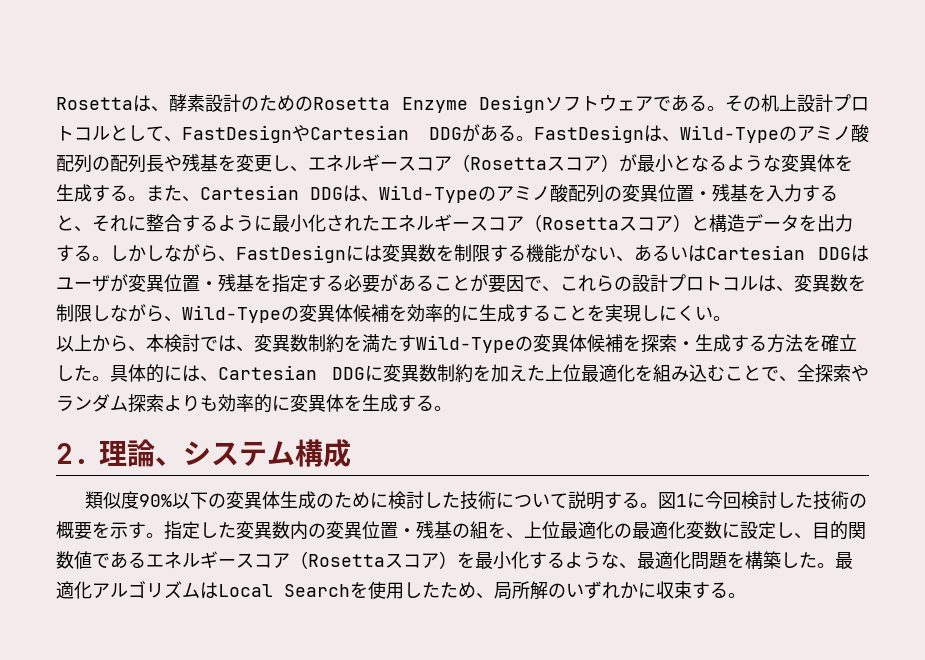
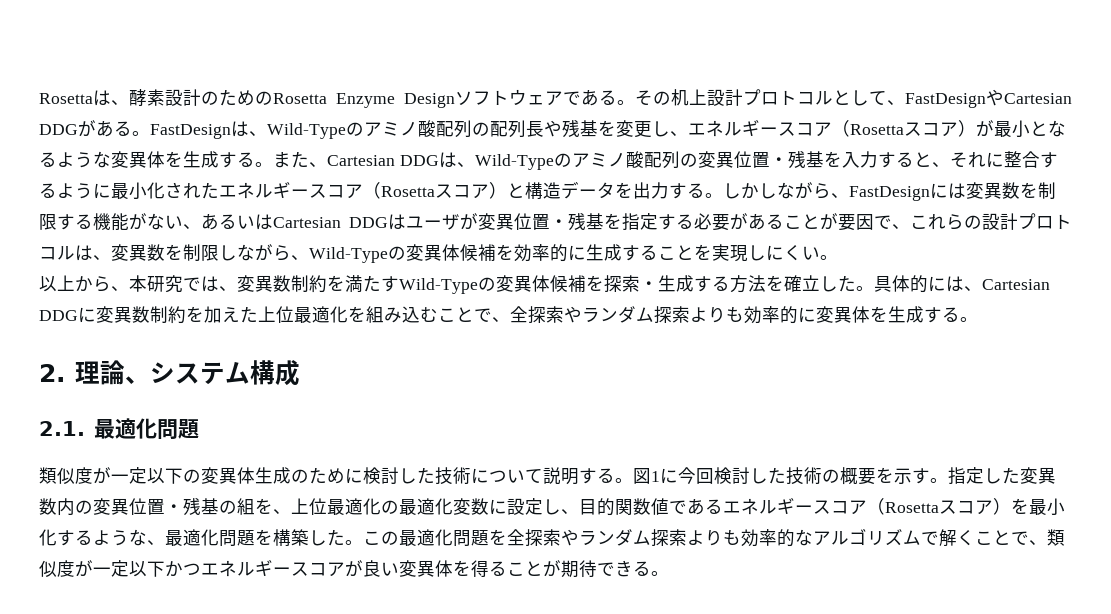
- 以上から、本検討では、変異数制約を満たすWild-Typeの変異体候補を探索・生成する方法を確立した。
+ 以上から、本研究では、変異数制約を満たすWild-Typeの変異体候補を探索・生成する方法を確立した。
- 類似度90%以下の変異体生成のために検討した技術について説明する。
+ 2.1.最適化問題
+ 類似度が一定以下の変異体生成のために検討した技術について説明する。
- 最適化アルゴリズムはLocal Searchを使用したため、局所解のいずれかに収束する。
+ この最適化問題を全探索やランダム探索よりも効率的なアルゴリズムで解くことで、類似度が一定以下かつエネルギースコアが良い変異体を得ることが期待できる。

